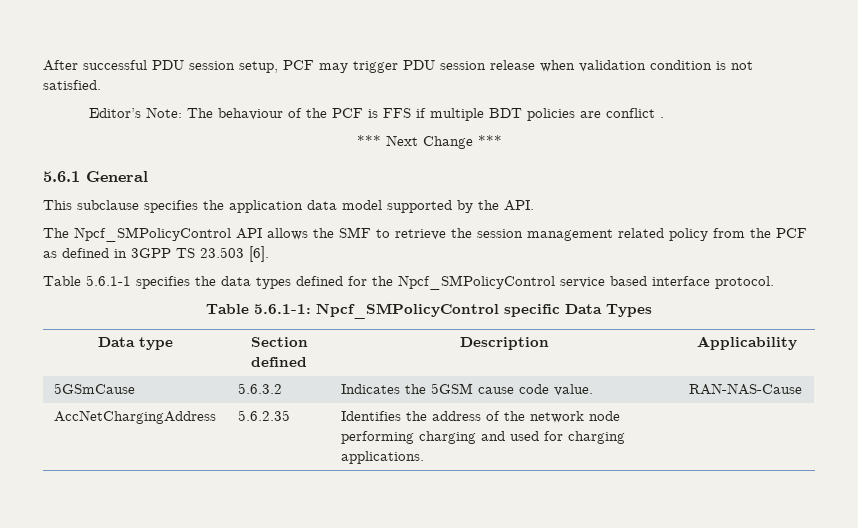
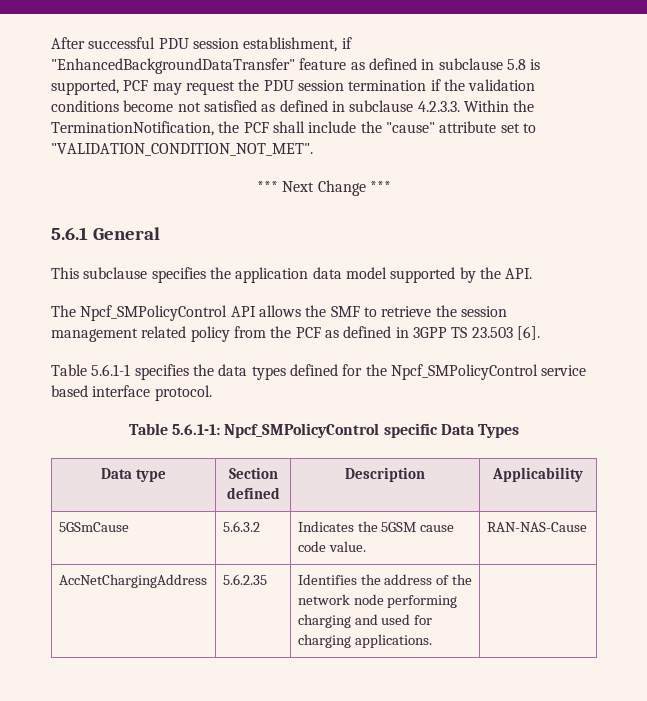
- After successful PDU session setup, PCF may trigger PDU session release when validation condition is not satisfied.
- Editor’s Note: The behaviour of the PCF is FFS if multiple BDT policies are conflict .
+ After successful PDU session establishment, if "EnhancedBackgroundDataTransfer" feature as defined in subclause 5.8 is supported, PCF may request the PDU session termination if the validation conditions become not satisfied as defined in subclause 4.2.3.3. Within the TerminationNotification, the PCF shall include the "cause" attribute set to "VALIDATION_CONDITION_NOT_MET".

